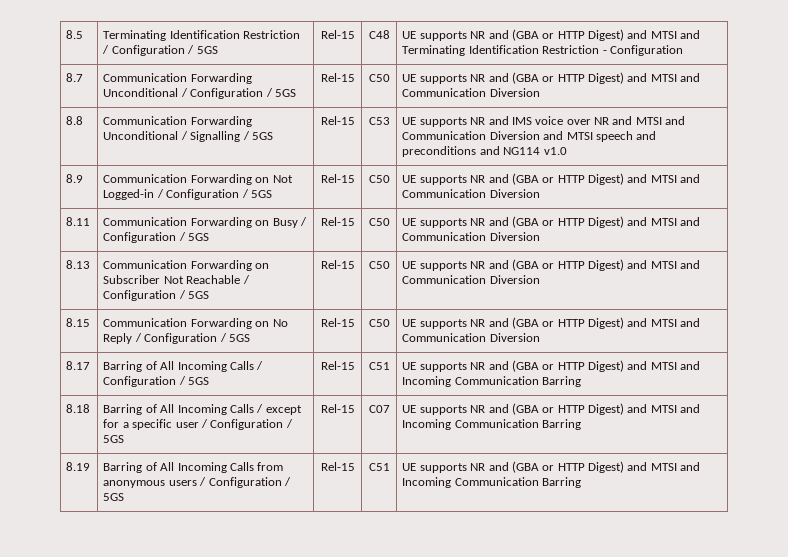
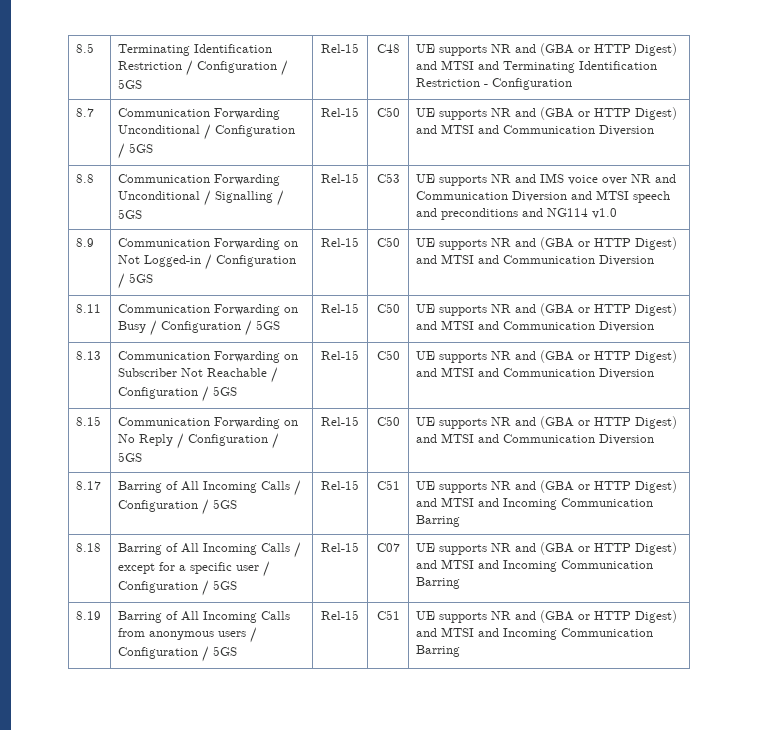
- 8.8 | Communication Forwarding Unconditional / Signalling / 5GS | Rel-15 | C53 | UE supports NR and IMS voice over NR and MTSI and Communication Diversion and MTSI speech and preconditions and NG114 v1.0
+ 8.8 | Communication Forwarding Unconditional / Signalling / 5GS | Rel-15 | C53 | UE supports NR and IMS voice over NR and Communication Diversion and MTSI speech and preconditions and NG114 v1.0

